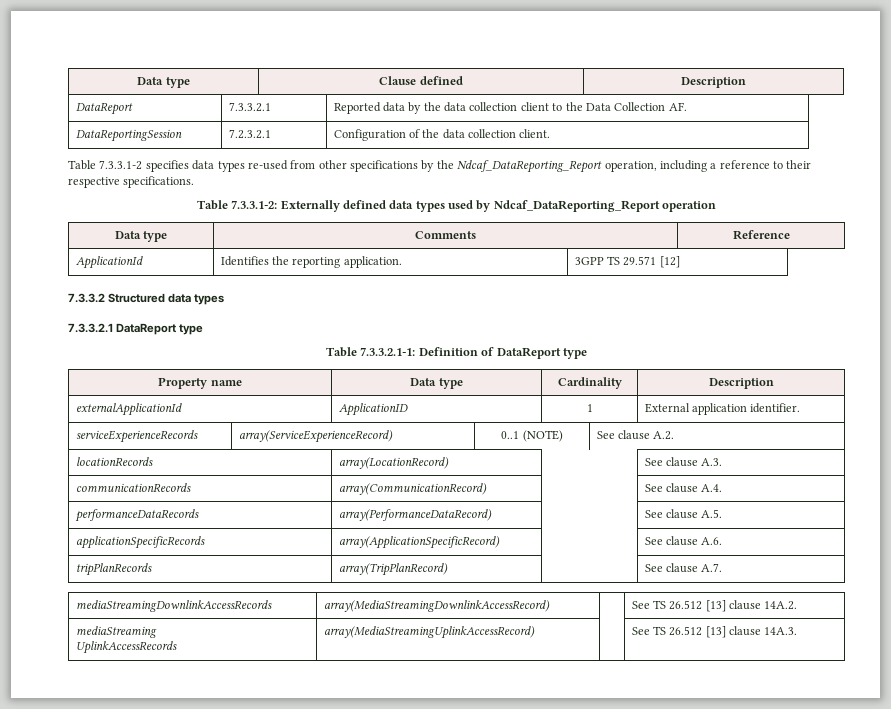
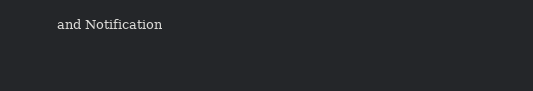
- Data type | Clause defined | Description
- DataReport | 7.3.3.2.1 | Reported data by the data collection client to the Data Collection AF.
- DataReportingSession | 7.2.3.2.1 | Configuration of the data collection client.
- Table 7.3.3.1-2 specifies data types re-used from other specifications by the Ndcaf_DataReporting_Report operation, including a reference to their respective specifications.
- Table 7.3.3.1-2: Externally defined data types used by Ndcaf_DataReporting_Report operation
- Data type | Comments | Reference
- ApplicationId | Identifies the reporting application. | 3GPP TS 29.571 [12]
- 7.3.3.2 Structured data types
- 7.3.3.2.1 DataReport type
- Table 7.3.3.2.1-1: Definition of DataReport type
- Property name | Data type | Cardinality | Description
- externalApplicationId | ApplicationID | 1 | External application identifier.
- serviceExperienceRecords | array(ServiceExperienceRecord) | 0..1 (NOTE) | See clause A.2.
- locationRecords | array(LocationRecord) | | See clause A.3.
- communicationRecords | array(CommunicationRecord) | | See clause A.4.
- performanceDataRecords | array(PerformanceDataRecord) | | See clause A.5.
- applicationSpecificRecords | array(ApplicationSpecificRecord) | | See clause A.6.
- tripPlanRecords | array(TripPlanRecord) | | See clause A.7.
- mediaStreamingDownlinkAccessRecords | array(MediaStreamingDownlinkAccessRecord) | | See TS 26.512 [13] clause 14A.2.
- mediaStreaming
- UplinkAccessRecords | array(MediaStreamingUplinkAccessRecord) | | See TS 26.512 [13] clause 14A.3.
+ and Notification

